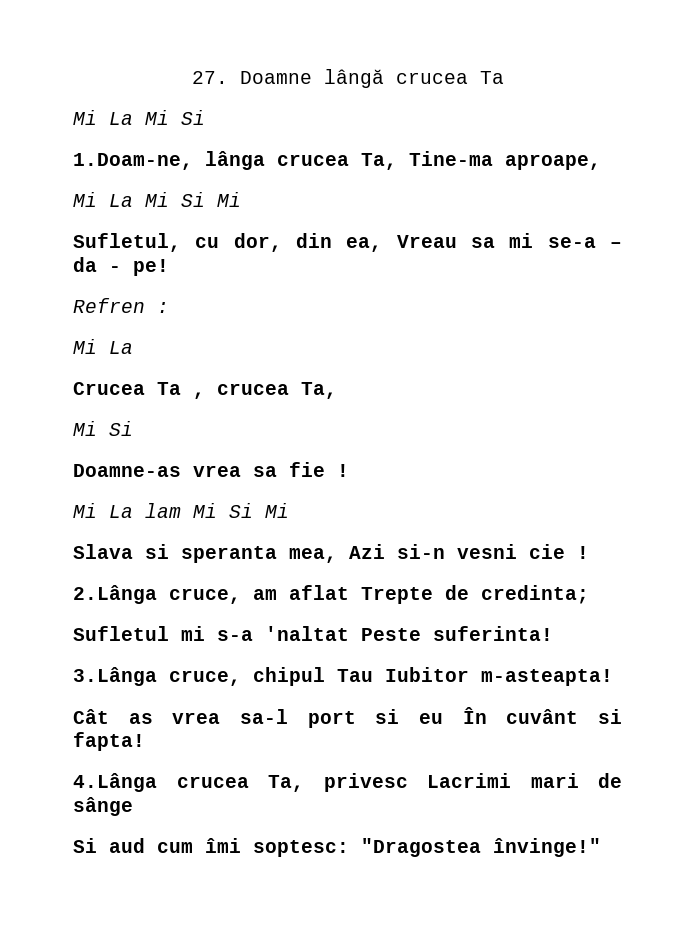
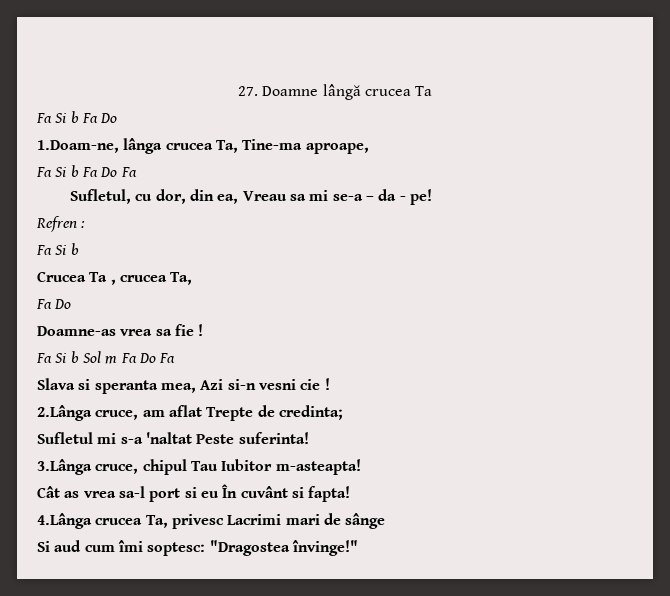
  27. Doamne lângă crucea Ta
- Mi La Mi Si
+ Fa Si b Fa Do
- Mi La Mi Si Mi
+ Fa Si b Fa Do Fa
  Refren :
- Mi La
+ Fa Si b
  Crucea Ta , crucea Ta,
- Mi Si
+ Fa Do
- Mi La lam Mi Si Mi
+ Fa Si b Sol m Fa Do Fa

